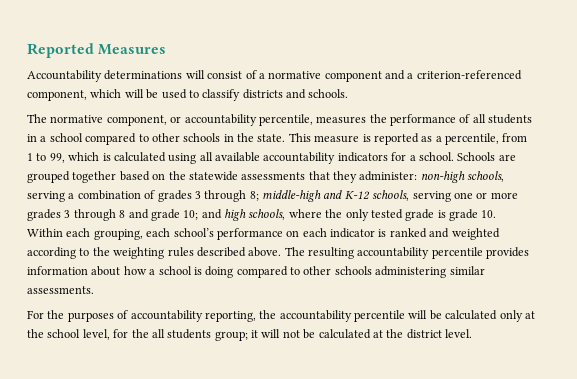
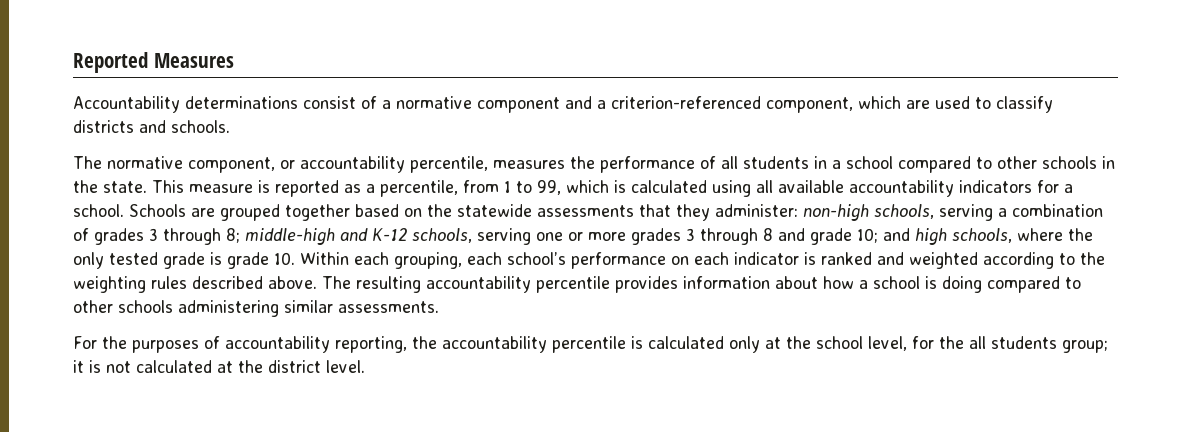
- Accountability determinations will consist of a normative component and a criterion-referenced component, which will be used to classify districts and schools.
+ Accountability determinations consist of a normative component and a criterion-referenced component, which are used to classify districts and schools.
- For the purposes of accountability reporting, the accountability percentile will be calculated only at the school level, for the all students group; it will not be calculated at the district level.
+ For the purposes of accountability reporting, the accountability percentile is calculated only at the school level, for the all students group; it is not calculated at the district level.

